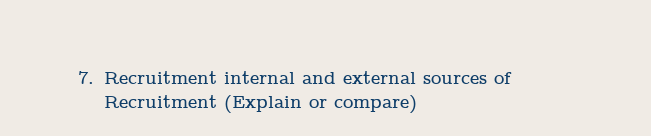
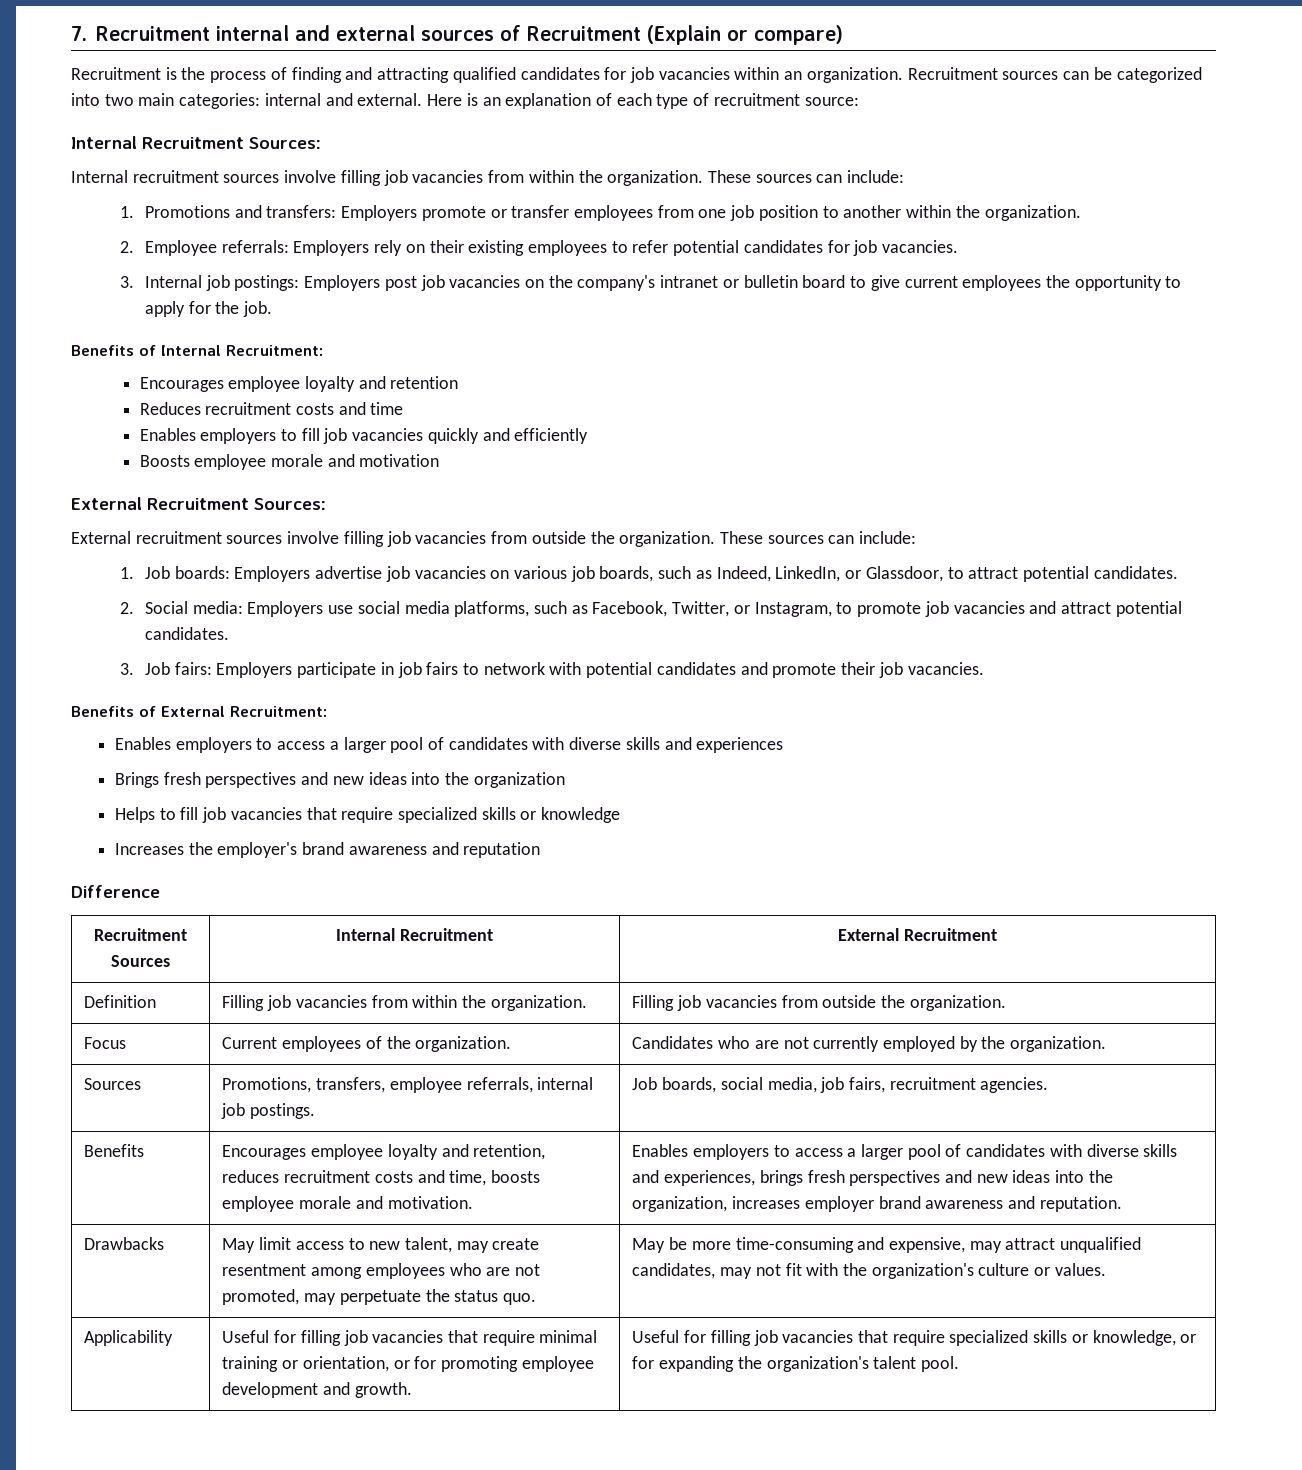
+ Recruitment is the process of finding and attracting qualified candidates for job vacancies within an organization. Recruitment sources can be categorized into two main categories: internal and external. Here is an explanation of each type of recruitment source:
+ Internal Recruitment Sources:
+ Internal recruitment sources involve filling job vacancies from within the organization. These sources can include:
+ 1. Promotions and transfers: Employers promote or transfer employees from one job position to another within the organization.
+ 2. Employee referrals: Employers rely on their existing employees to refer potential candidates for job vacancies.
+ 3. Internal job postings: Employers post job vacancies on the company's intranet or bulletin board to give current employees the opportunity to apply for the job.
+ Benefits of Internal Recruitment:
+ Encourages employee loyalty and retention
+ Reduces recruitment costs and time
+ Enables employers to fill job vacancies quickly and efficiently
+ Boosts employee morale and motivation
+ External Recruitment Sources:
+ External recruitment sources involve filling job vacancies from outside the organization. These sources can include:
+ 1. Job boards: Employers advertise job vacancies on various job boards, such as Indeed, LinkedIn, or Glassdoor, to attract potential candidates.
+ 2. Social media: Employers use social media platforms, such as Facebook, Twitter, or Instagram, to promote job vacancies and attract potential candidates.
+ 3. Job fairs: Employers participate in job fairs to network with potential candidates and promote their job vacancies.
+ Benefits of External Recruitment:
+ Enables employers to access a larger pool of candidates with diverse skills and experiences
+ Brings fresh perspectives and new ideas into the organization
+ Helps to fill job vacancies that require specialized skills or knowledge
+ Increases the employer's brand awareness and reputation
+ Difference
+ Recruitment Sources | Internal Recruitment | External Recruitment
+ Definition | Filling job vacancies from within the organization. | Filling job vacancies from outside the organization.
+ Focus | Current employees of the organization. | Candidates who are not currently employed by the organization.
+ Sources | Promotions, transfers, employee referrals, internal job postings. | Job boards, social media, job fairs, recruitment agencies.
+ Benefits | Encourages employee loyalty and retention, reduces recruitment costs and time, boosts employee morale and motivation. | Enables employers to access a larger pool of candidates with diverse skills and experiences, brings fresh perspectives and new ideas into the organization, increases employer brand awareness and reputation.
+ Drawbacks | May limit access to new talent, may create resentment among employees who are not promoted, may perpetuate the status quo. | May be more time-consuming and expensive, may attract unqualified candidates, may not fit with the organization's culture or values.
+ Applicability | Useful for filling job vacancies that require minimal training or orientation, or for promoting employee development and growth. | Useful for filling job vacancies that require specialized skills or knowledge, or for expanding the organization's talent pool.

